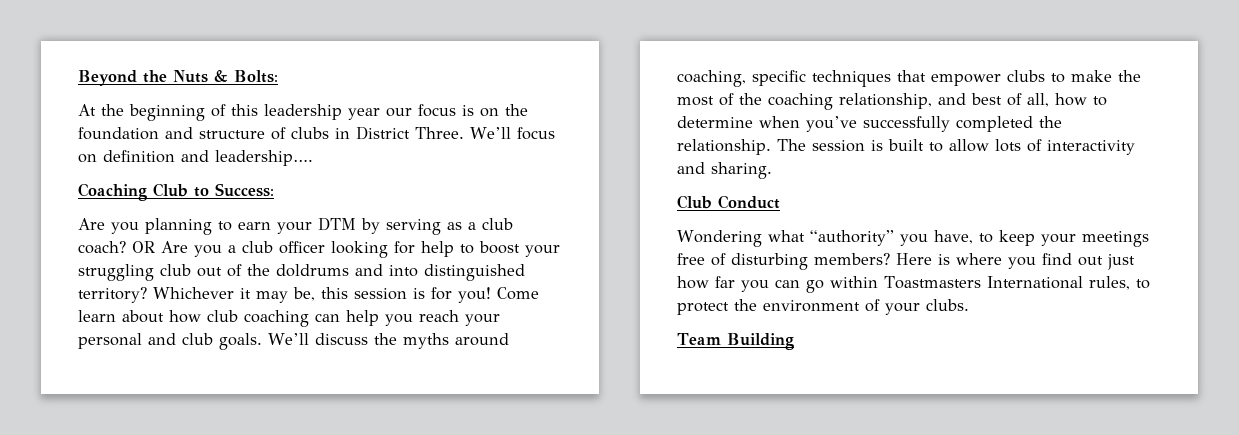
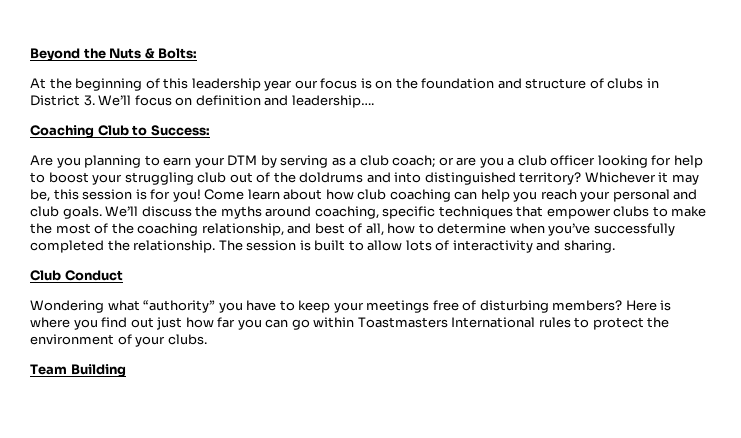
- At the beginning of this leadership year our focus is on the foundation and structure of clubs in District Three. We’ll focus on definition and leadership….
+ At the beginning of this leadership year our focus is on the foundation and structure of clubs in District 3. We’ll focus on definition and leadership….
- Are you planning to earn your DTM by serving as a club coach? OR Are you a club officer looking for help to boost your struggling club out of the doldrums and into distinguished territory?
+ Are you planning to earn your DTM by serving as a club coach; or are you a club officer looking for help to boost your struggling club out of the doldrums and into distinguished territory?
- Wondering what “authority” you have, to keep your meetings free of disturbing members?
+ Wondering what “authority” you have to keep your meetings free of disturbing members?
- Here is where you find out just how far you can go within Toastmasters International rules, to protect the environment of your clubs.
+ Here is where you find out just how far you can go within Toastmasters International rules to protect the environment of your clubs.

